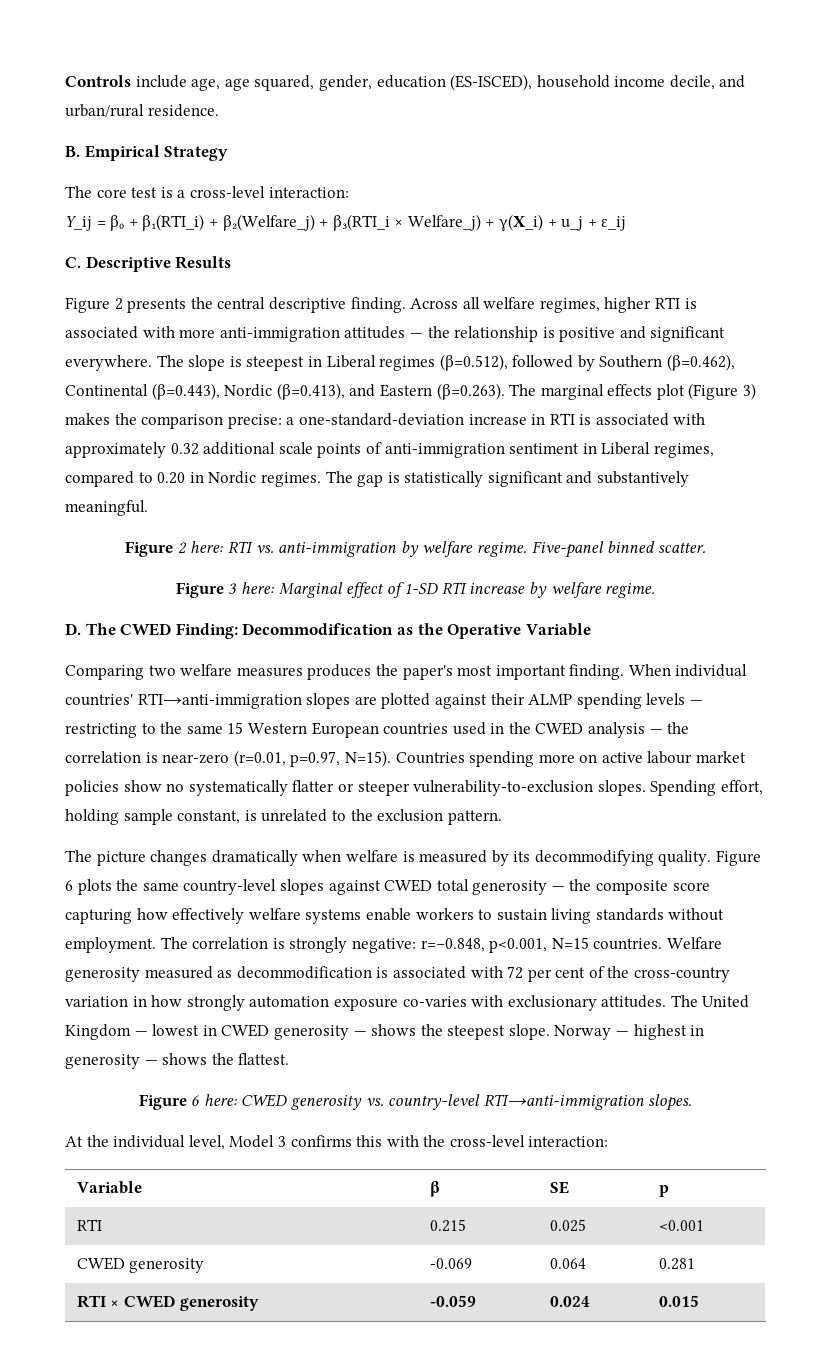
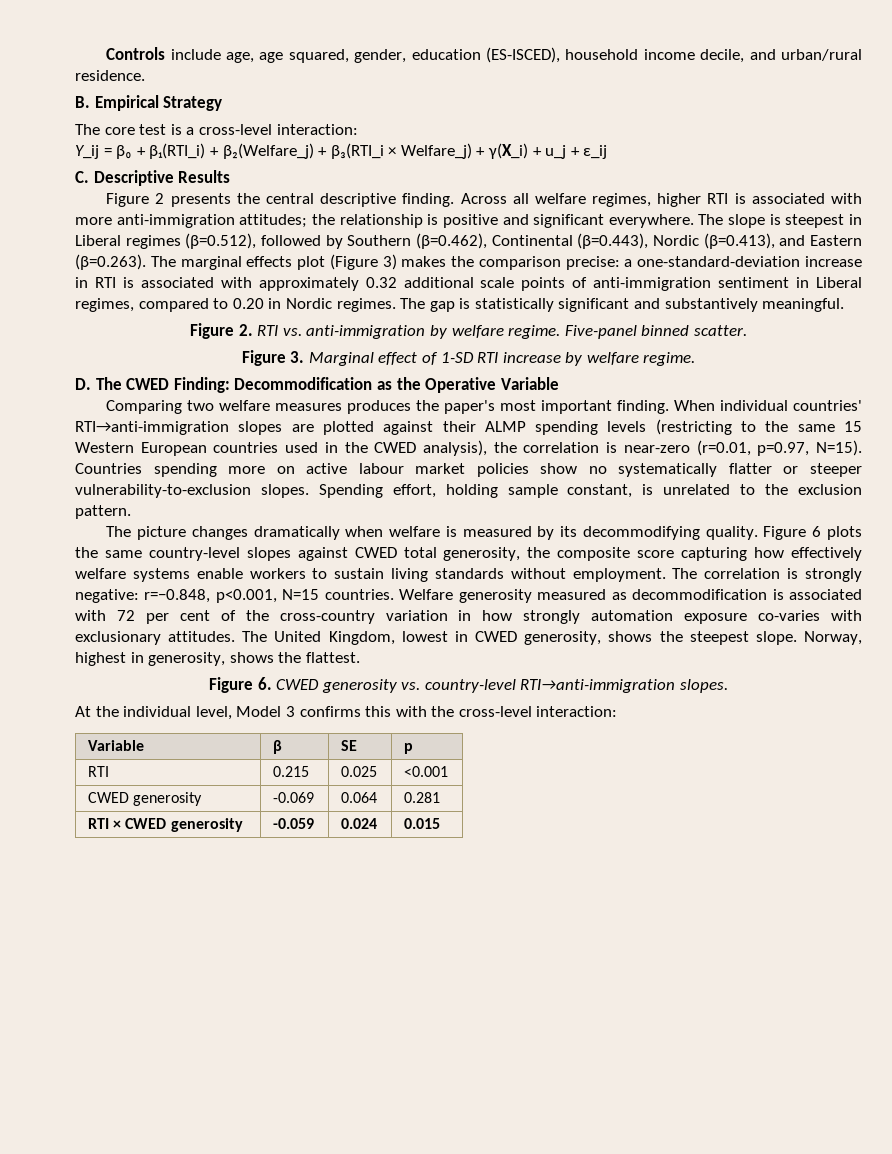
- Across all welfare regimes, higher RTI is associated with more anti-immigration attitudes — the relationship is positive and significant everywhere.
+ Across all welfare regimes, higher RTI is associated with more anti-immigration attitudes; the relationship is positive and significant everywhere.
- Figure 2 here: RTI vs. anti-immigration by welfare regime.
+ Figure 2. RTI vs. anti-immigration by welfare regime.
- Figure 3 here: Marginal effect of 1-SD RTI increase by welfare regime.
+ Figure 3. Marginal effect of 1-SD RTI increase by welfare regime.
- When individual countries' RTI→anti-immigration slopes are plotted against their ALMP spending levels — restricting to the same 15 Western European countries used in the CWED analysis — the correlation is near-zero (r=0.01, p=0.97, N=15).
+ When individual countries' RTI→anti-immigration slopes are plotted against their ALMP spending levels (restricting to the same 15 Western European countries used in the CWED analysis), the correlation is near-zero (r=0.01, p=0.97, N=15).
- Figure 6 plots the same country-level slopes against CWED total generosity — the composite score capturing how effectively welfare systems enable workers to sustain living standards without employment.
+ Figure 6 plots the same country-level slopes against CWED total generosity, the composite score capturing how effectively welfare systems enable workers to sustain living standards without employment.
- The United Kingdom — lowest in CWED generosity — shows the steepest slope.
+ The United Kingdom, lowest in CWED generosity, shows the steepest slope.
- Norway — highest in generosity — shows the flattest.
+ Norway, highest in generosity, shows the flattest.
- Figure 6 here: CWED generosity vs. country-level RTI→anti-immigration slopes.
+ Figure 6. CWED generosity vs. country-level RTI→anti-immigration slopes.

